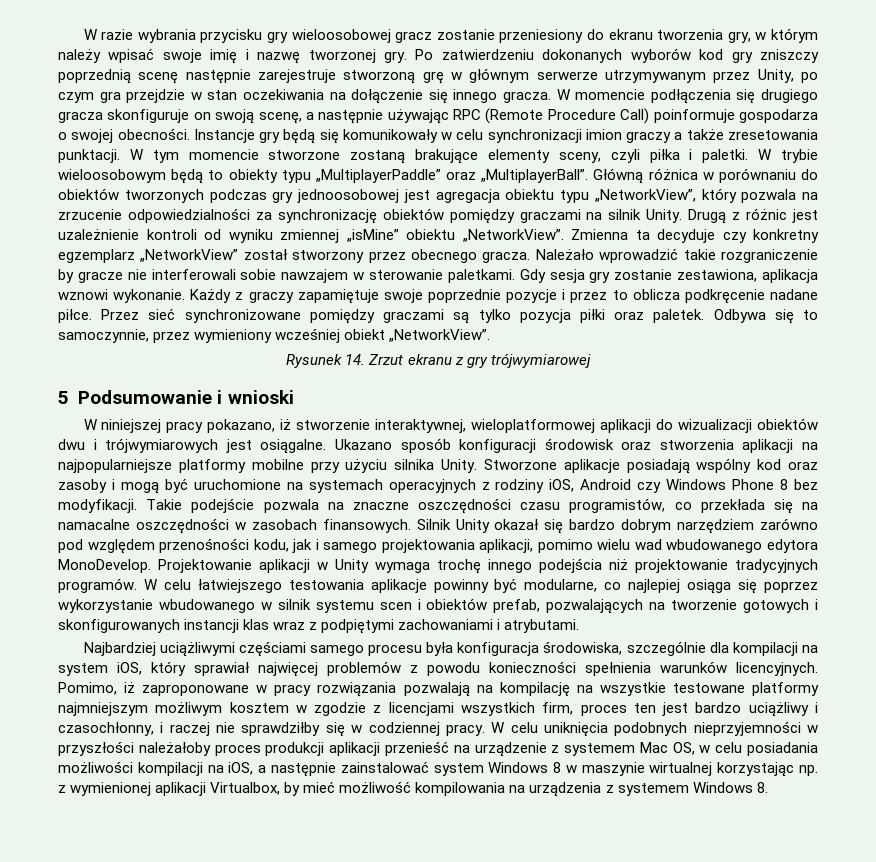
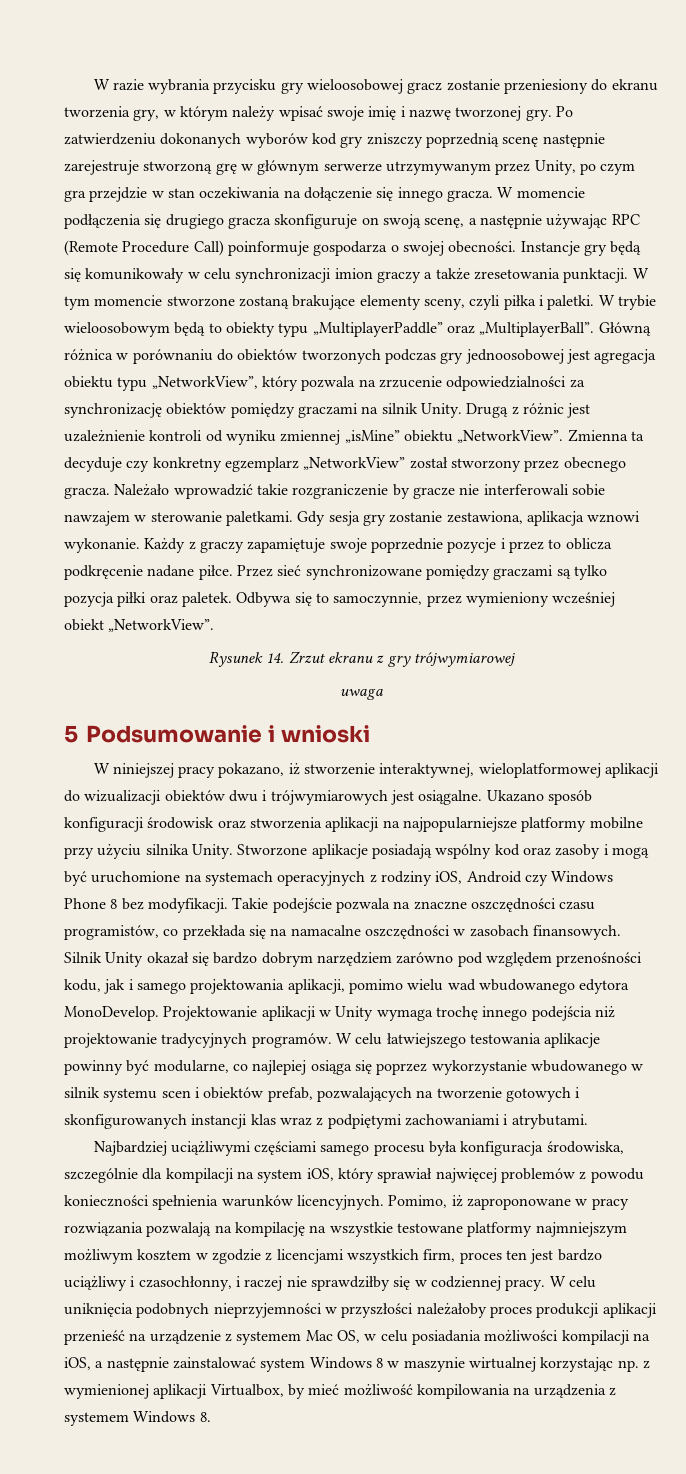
+ uwaga

